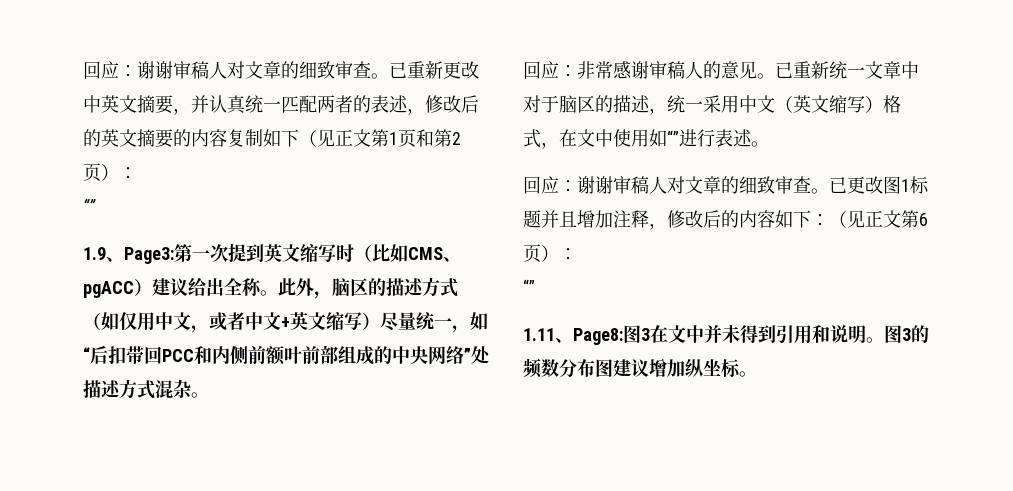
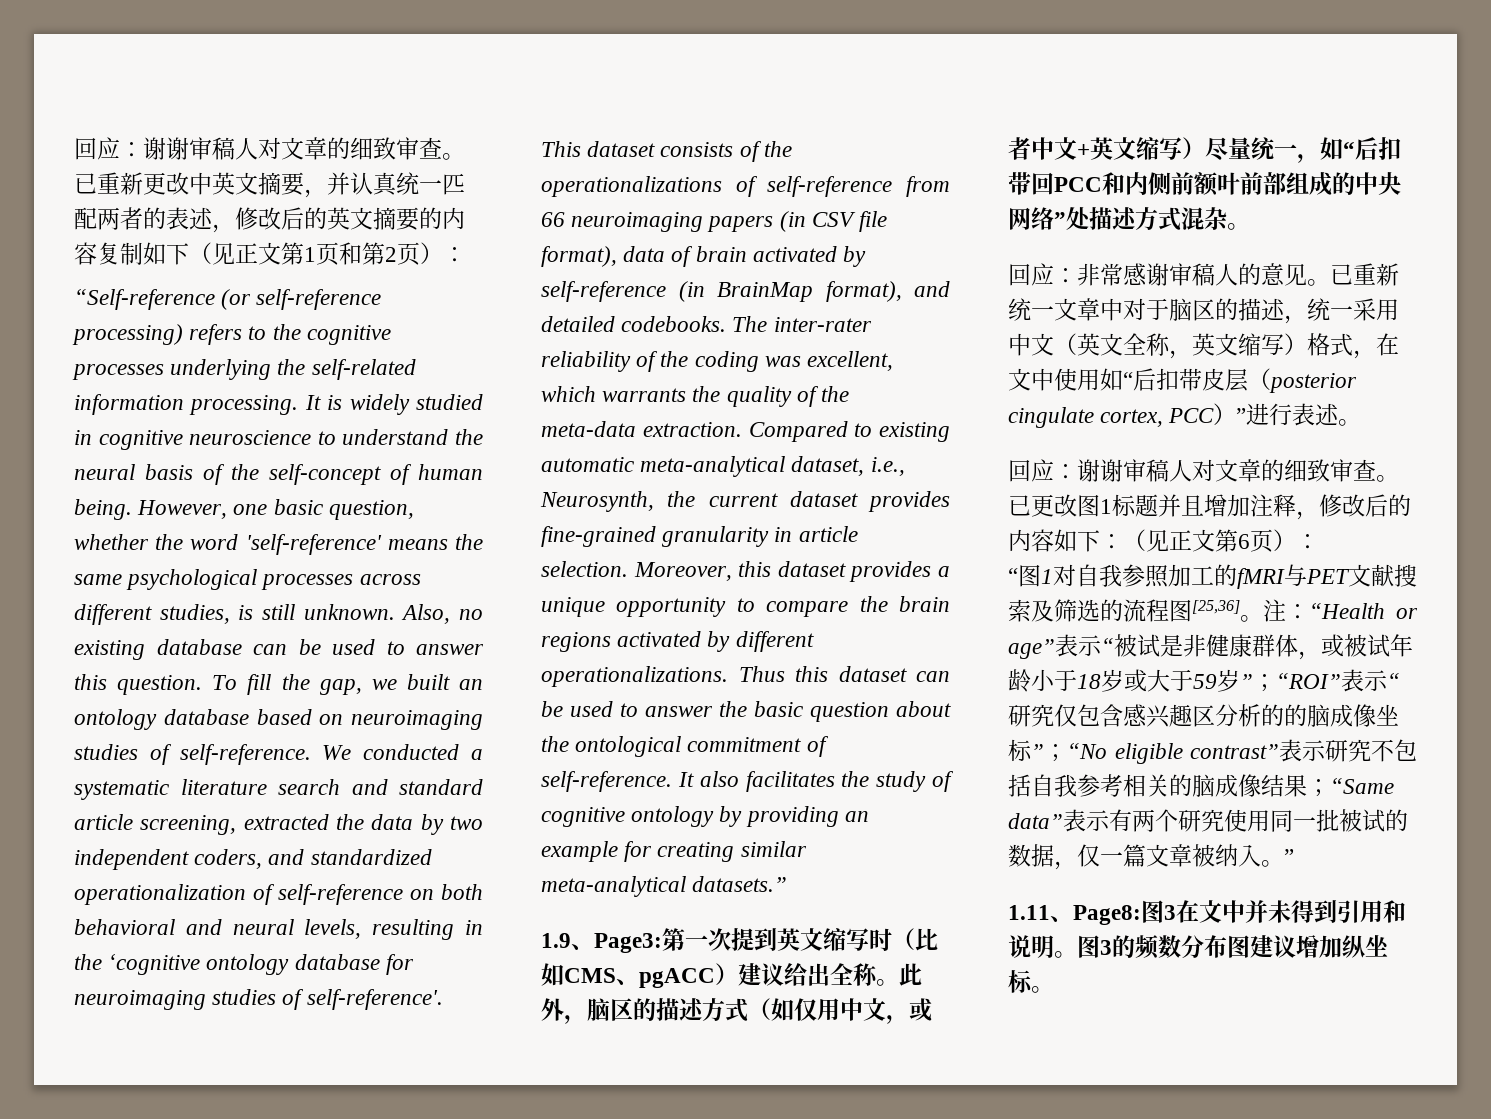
  已重新更改中英文摘要，并认真统一匹配两者的表述，修改后的英文摘要的内容复制如下（见正文第1页和第2页）：
- “”
+ “Self-reference (or self-reference processing) refers to the cognitive processes underlying the self-related information processing. It is widely studied in cognitive neuroscience to understand the neural basis of the self-concept of human being. However, one basic question, whether the word 'self-reference' means the same psychological processes across different studies, is still unknown. Also, no existing database can be used to answer this question. To fill the gap, we built an ontology database based on neuroimaging studies of self-reference. We conducted a systematic literature search and standard article screening, extracted the data by two independent coders, and standardized operationalization of self-reference on both behavioral and neural levels, resulting in the ‘cognitive ontology database for neuroimaging studies of self-reference'. This dataset consists of the operationalizations of self-reference from 66 neuroimaging papers (in CSV file format), data of brain activated by self-reference (in BrainMap format), and detailed codebooks. The inter-rater reliability of the coding was excellent, which warrants the quality of the meta-data extraction. Compared to existing automatic meta-analytical dataset, i.e., Neurosynth, the current dataset provides fine-grained granularity in article selection. Moreover, this dataset provides a unique opportunity to compare the brain regions activated by different operationalizations. Thus this dataset can be used to answer the basic question about the ontological commitment of self-reference. It also facilitates the study of cognitive ontology by providing an example for creating similar meta-analytical datasets.”
- 已重新统一文章中对于脑区的描述，统一采用中文（英文缩写）格式，在文中使用如“”进行表述。
+ 已重新统一文章中对于脑区的描述，统一采用中文（英文全称，英文缩写）格式，在文中使用如“后扣带皮层（posterior cingulate cortex, PCC）”进行表述。
  已更改图1标题并且增加注释，修改后的内容如下：（见正文第6页）：
- “”
+ “图1对自我参照加工的fMRI与PET文献搜索及筛选的流程图[25,36]。注：“Health or age”表示“被试是非健康群体，或被试年龄小于18岁或大于59岁”；“ROI”表示“研究仅包含感兴趣区分析的的脑成像坐标”；“No eligible contrast”表示研究不包括自我参考相关的脑成像结果；“Same data”表示有两个研究使用同一批被试的数据，仅一篇文章被纳入。”

